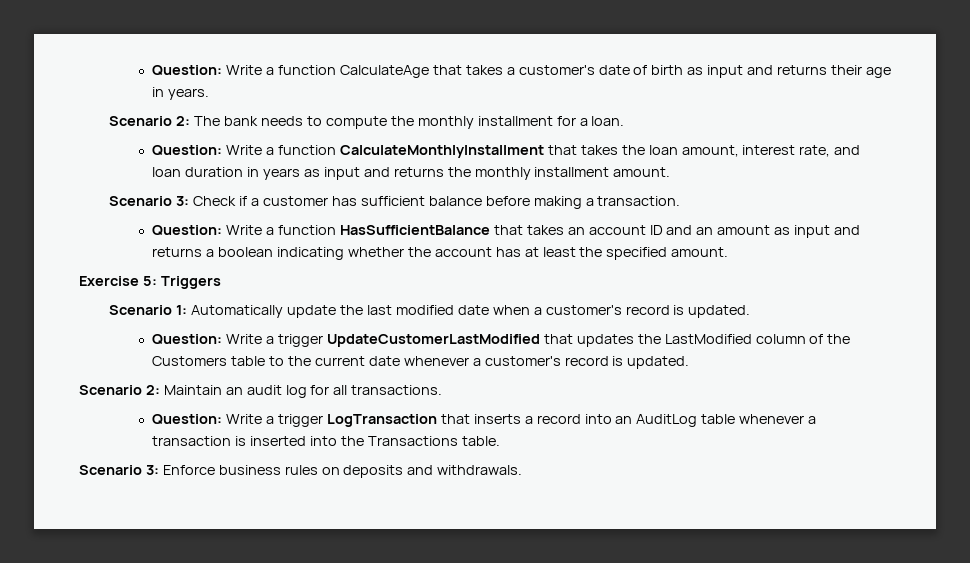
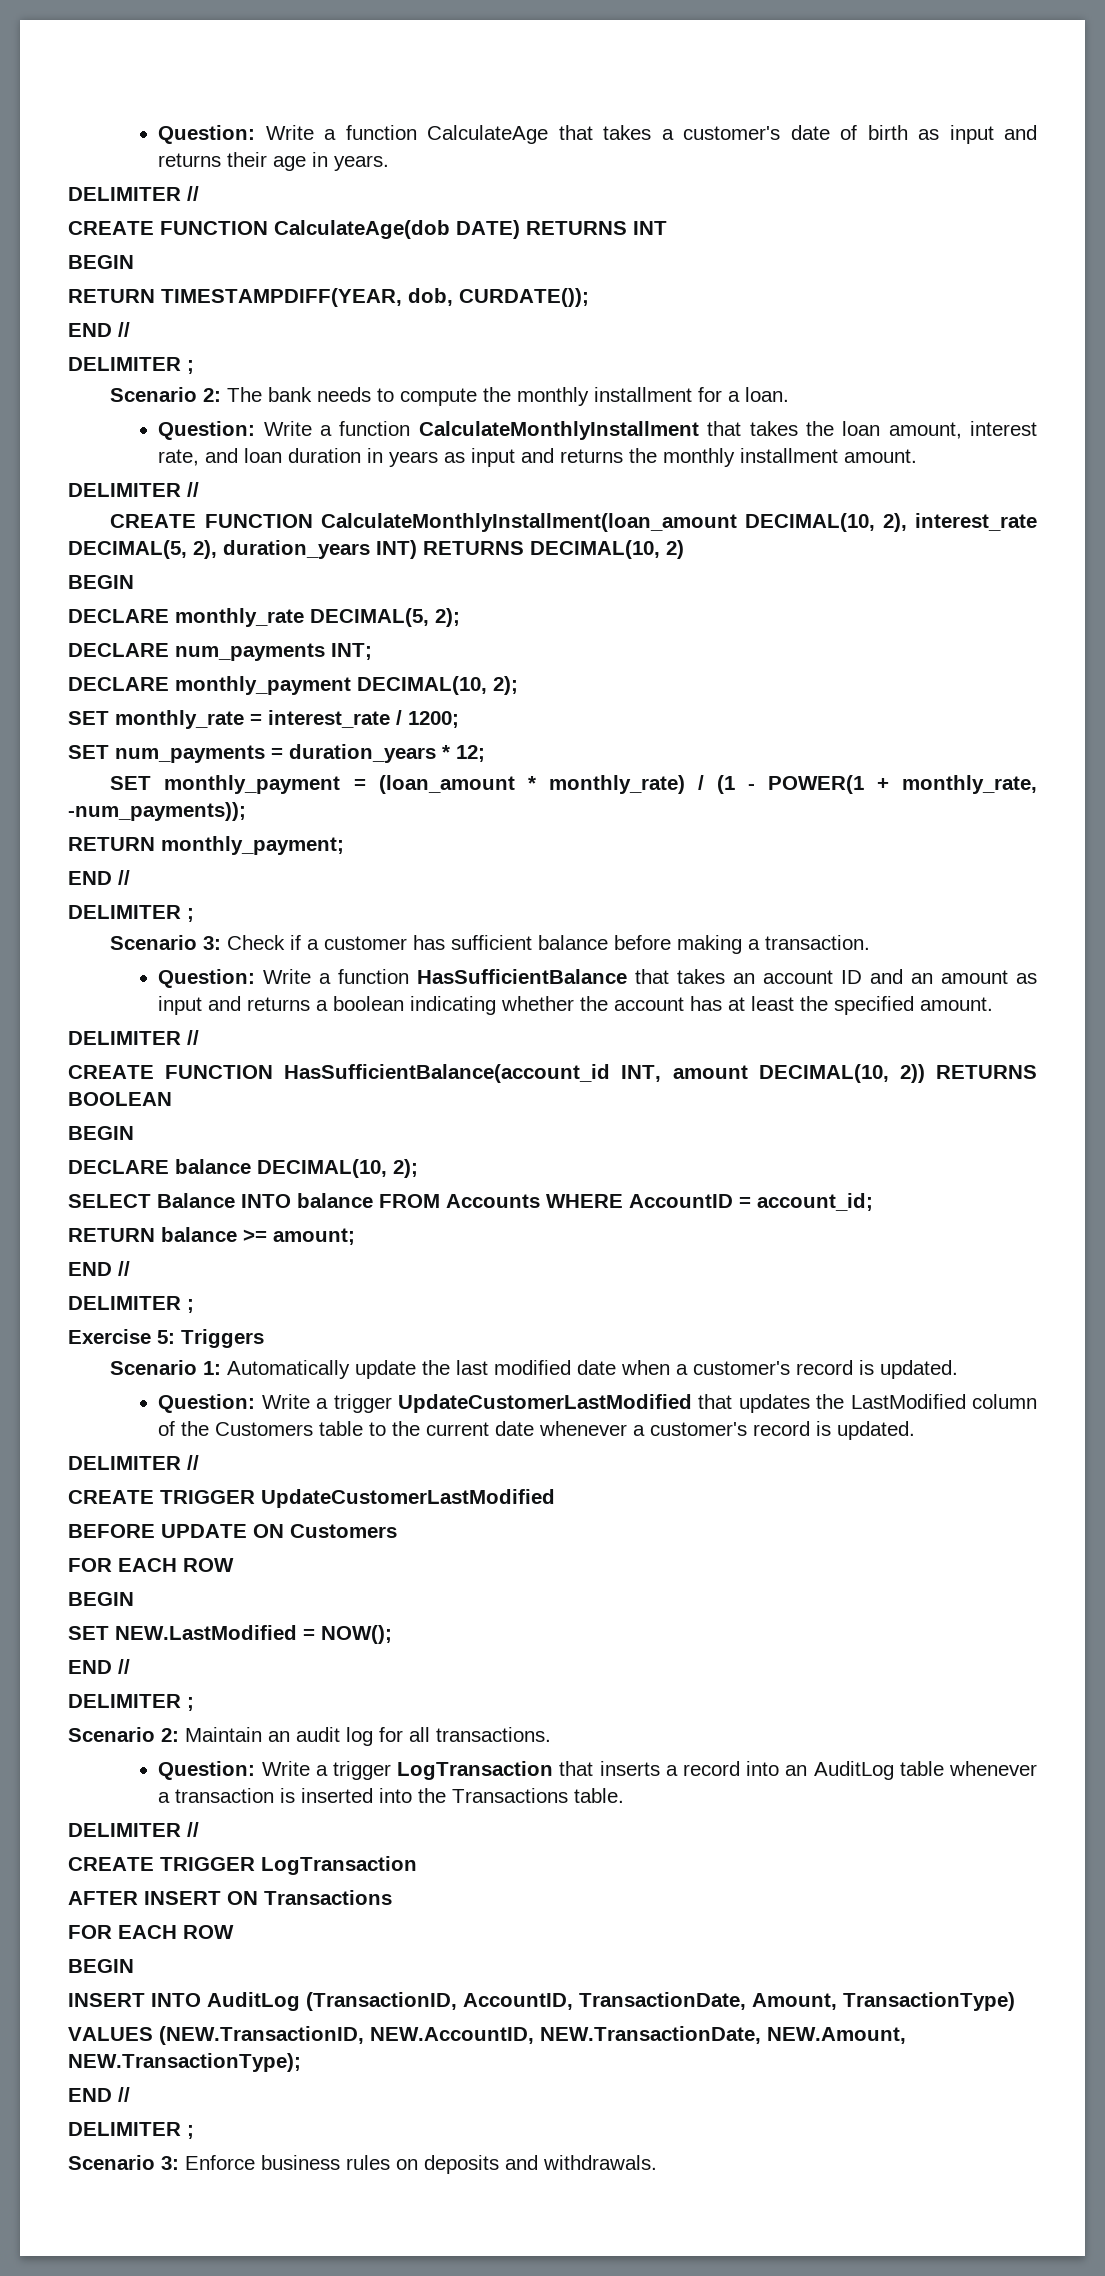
  Question: Write a function CalculateAge that takes a customer's date of birth as input and returns their age in years.
+ DELIMITER //
+ CREATE FUNCTION CalculateAge(dob DATE) RETURNS INT
+ BEGIN
+ RETURN TIMESTAMPDIFF(YEAR, dob, CURDATE());
+ END //
+ DELIMITER ;
  Question: Write a function CalculateMonthlyInstallment that takes the loan amount, interest rate, and loan duration in years as input and returns the monthly installment amount.
+ DELIMITER //
+ CREATE FUNCTION CalculateMonthlyInstallment(loan_amount DECIMAL(10, 2), interest_rate DECIMAL(5, 2), duration_years INT) RETURNS DECIMAL(10, 2)
+ BEGIN
+ DECLARE monthly_rate DECIMAL(5, 2);
+ DECLARE num_payments INT;
+ DECLARE monthly_payment DECIMAL(10, 2);
+ SET monthly_rate = interest_rate / 1200;
+ SET num_payments = duration_years * 12;
+ SET monthly_payment = (loan_amount * monthly_rate) / (1 - POWER(1 + monthly_rate, -num_payments));
+ RETURN monthly_payment;
+ END //
+ DELIMITER ;
  Question: Write a function HasSufficientBalance that takes an account ID and an amount as input and returns a boolean indicating whether the account has at least the specified amount.
+ DELIMITER //
+ CREATE FUNCTION HasSufficientBalance(account_id INT, amount DECIMAL(10, 2)) RETURNS BOOLEAN
+ BEGIN
+ DECLARE balance DECIMAL(10, 2);
+ SELECT Balance INTO balance FROM Accounts WHERE AccountID = account_id;
+ RETURN balance >= amount;
+ END //
+ DELIMITER ;
  Question: Write a trigger UpdateCustomerLastModified that updates the LastModified column of the Customers table to the current date whenever a customer's record is updated.
+ DELIMITER //
+ CREATE TRIGGER UpdateCustomerLastModified
+ BEFORE UPDATE ON Customers
+ FOR EACH ROW
+ BEGIN
+ SET NEW.LastModified = NOW();
+ END //
+ DELIMITER ;
  Question: Write a trigger LogTransaction that inserts a record into an AuditLog table whenever a transaction is inserted into the Transactions table.
+ DELIMITER //
+ CREATE TRIGGER LogTransaction
+ AFTER INSERT ON Transactions
+ FOR EACH ROW
+ BEGIN
+ INSERT INTO AuditLog (TransactionID, AccountID, TransactionDate, Amount, TransactionType)
+ VALUES (NEW.TransactionID, NEW.AccountID, NEW.TransactionDate, NEW.Amount, NEW.TransactionType);
+ END //
+ DELIMITER ;

